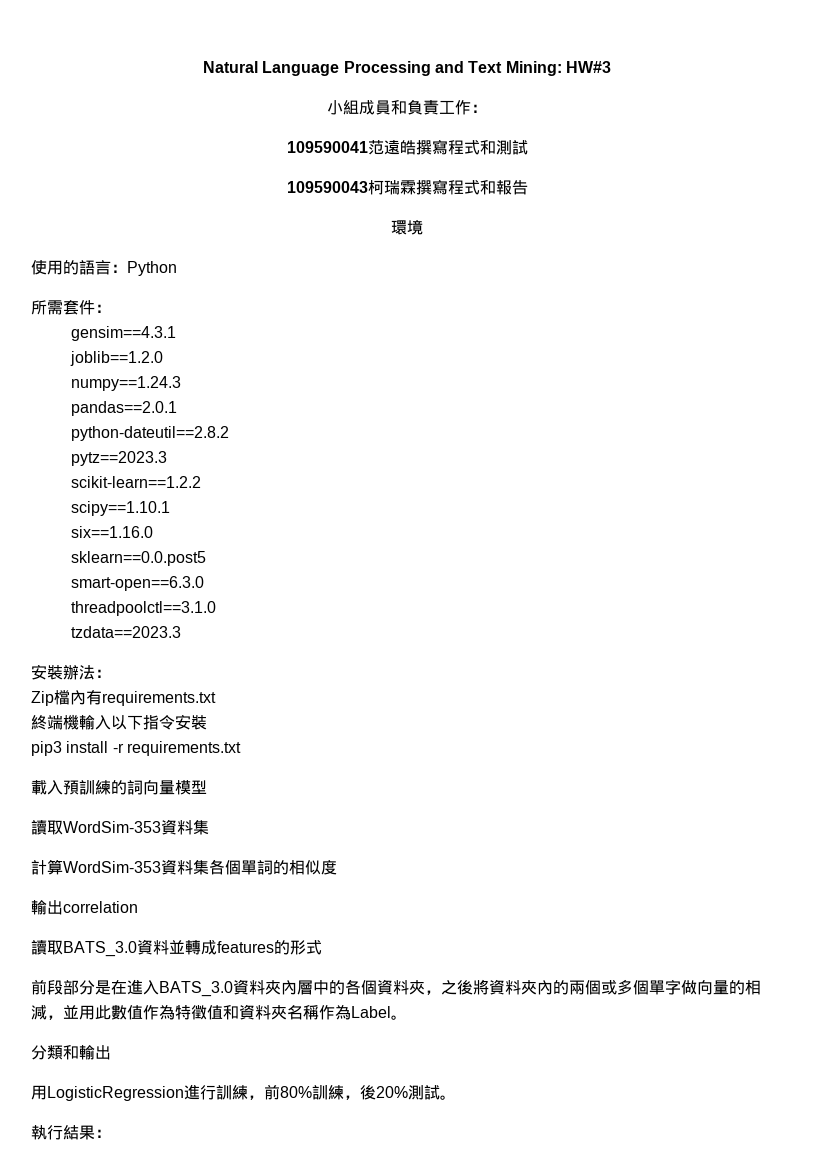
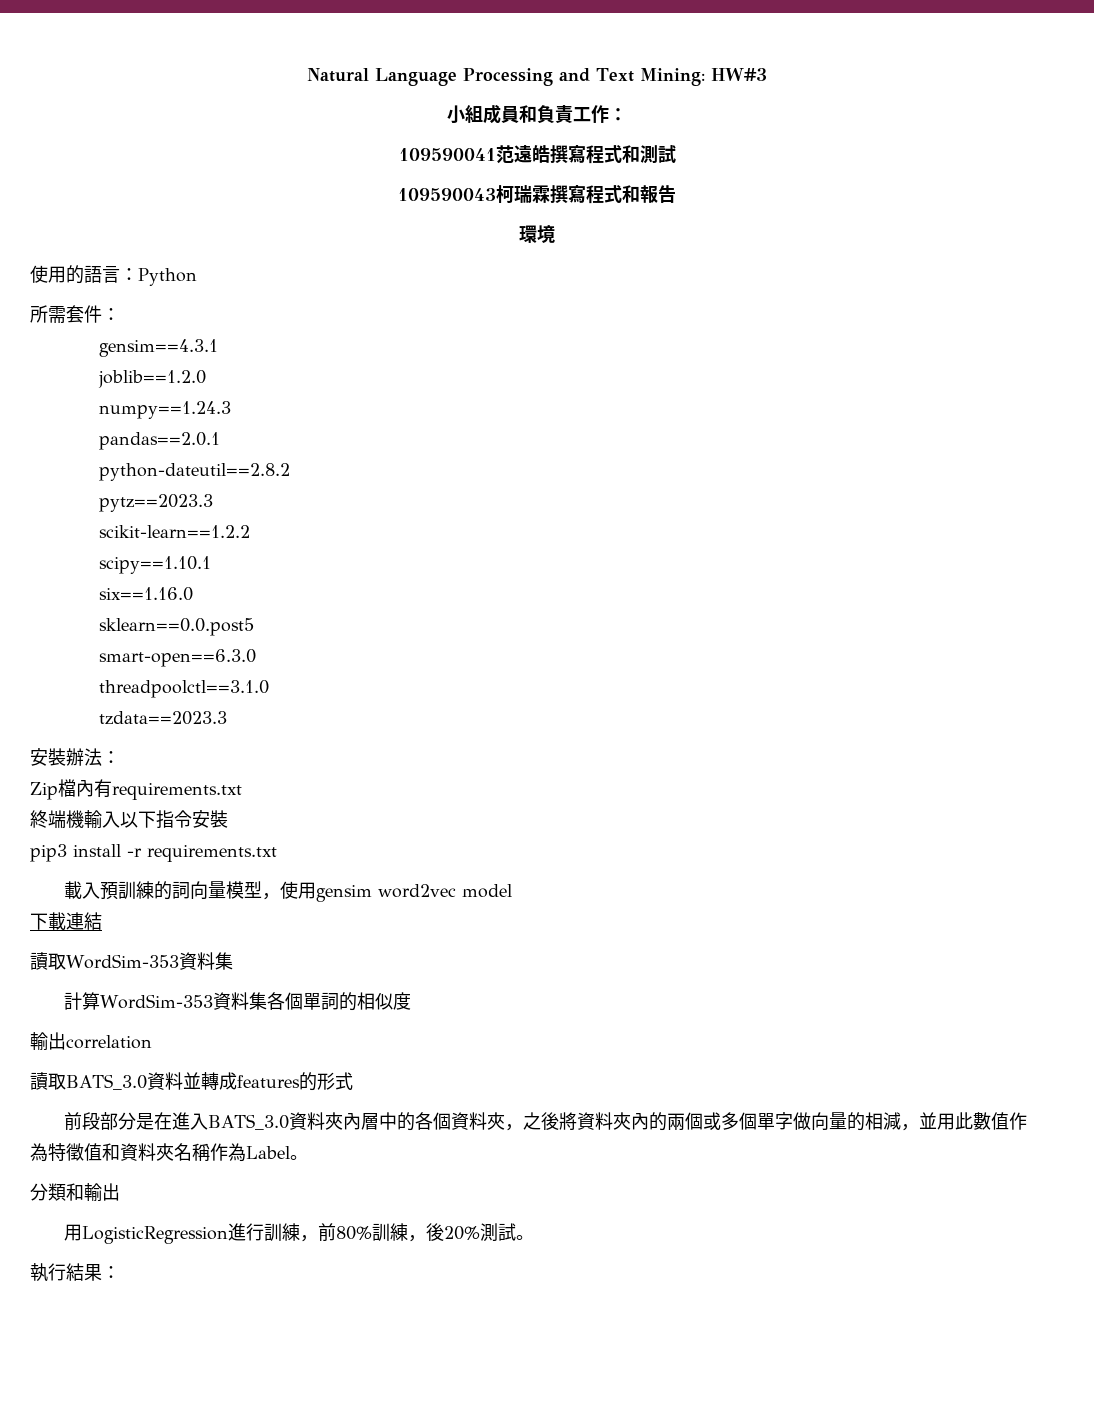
- 載入預訓練的詞向量模型
+ 載入預訓練的詞向量模型，使用gensim word2vec model
+ 下載連結

